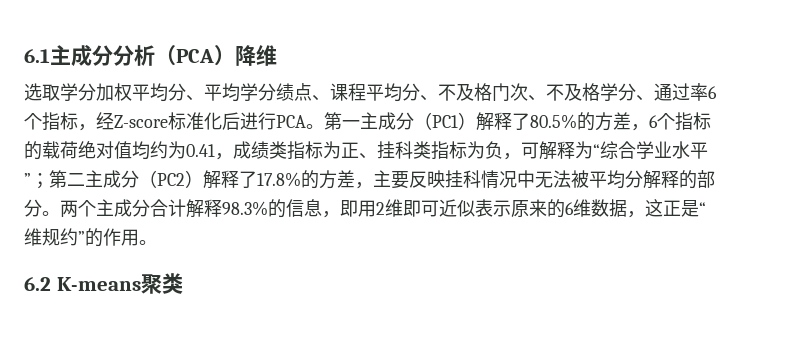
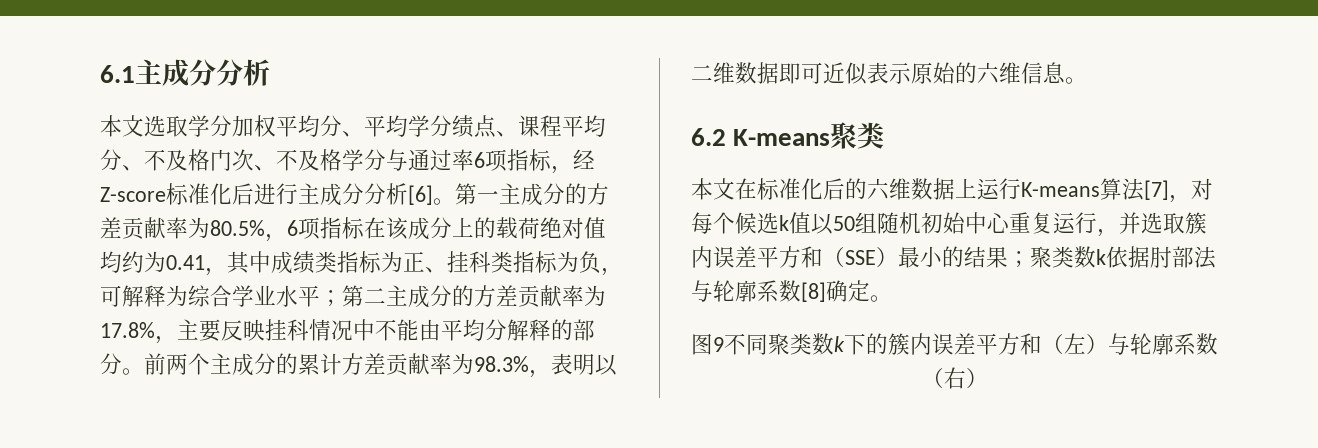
- 6.1主成分分析（PCA）降维
- 选取学分加权平均分、平均学分绩点、课程平均分、不及格门次、不及格学分、通过率6个指标，经Z-score标准化后进行PCA。第一主成分（PC1）解释了80.5%的方差，6个指标的载荷绝对值均约为0.41，成绩类指标为正、挂科类指标为负，可解释为“综合学业水平”；
+ 6.1主成分分析
+ 本文选取学分加权平均分、平均学分绩点、课程平均分、不及格门次、不及格学分与通过率6项指标，经Z-score标准化后进行主成分分析[6]。第一主成分的方差贡献率为80.5%，6项指标在该成分上的载荷绝对值均约为0.41，其中成绩类指标为正、挂科类指标为负，可解释为综合学业水平；
- 第二主成分（PC2）解释了17.8%的方差，主要反映挂科情况中无法被平均分解释的部分。
+ 第二主成分的方差贡献率为17.8%，主要反映挂科情况中不能由平均分解释的部分。
- 两个主成分合计解释98.3%的信息，即用2维即可近似表示原来的6维数据，这正是“维规约”的作用。
+ 前两个主成分的累计方差贡献率为98.3%，表明以二维数据即可近似表示原始的六维信息。
  6.2 K-means聚类
+ 本文在标准化后的六维数据上运行K-means算法[7]，对每个候选k值以50组随机初始中心重复运行，并选取簇内误差平方和（SSE）最小的结果；聚类数k依据肘部法与轮廓系数[8]确定。
+ 图9不同聚类数k下的簇内误差平方和（左）与轮廓系数（右）

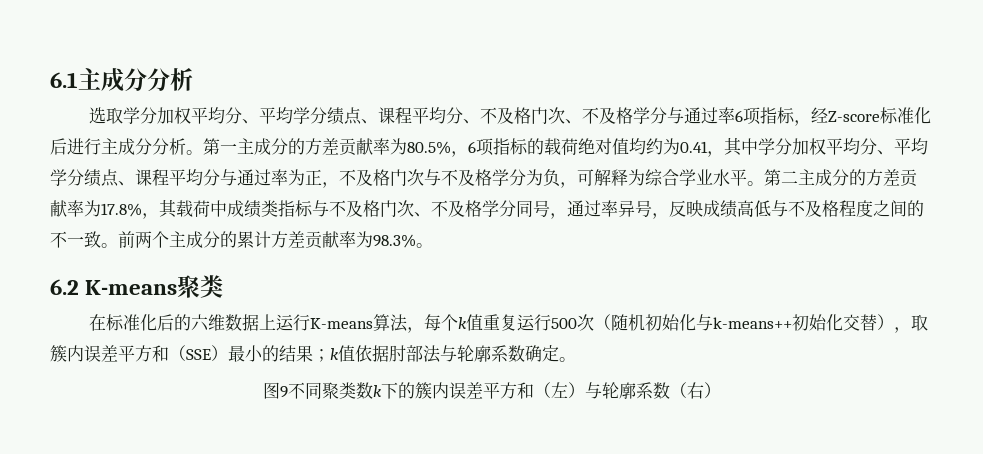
- 本文选取学分加权平均分、平均学分绩点、课程平均分、不及格门次、不及格学分与通过率6项指标，经Z-score标准化后进行主成分分析[6]。
+ 选取学分加权平均分、平均学分绩点、课程平均分、不及格门次、不及格学分与通过率6项指标，经Z-score标准化后进行主成分分析。
- 第一主成分的方差贡献率为80.5%，6项指标在该成分上的载荷绝对值均约为0.41，其中成绩类指标为正、挂科类指标为负，可解释为综合学业水平；第二主成分的方差贡献率为17.8%，主要反映挂科情况中不能由平均分解释的部分。
+ 第一主成分的方差贡献率为80.5%，6项指标的载荷绝对值均约为0.41，其中学分加权平均分、平均学分绩点、课程平均分与通过率为正，不及格门次与不及格学分为负，可解释为综合学业水平。第二主成分的方差贡献率为17.8%，其载荷中成绩类指标与不及格门次、不及格学分同号，通过率异号，反映成绩高低与不及格程度之间的不一致。
- 前两个主成分的累计方差贡献率为98.3%，表明以二维数据即可近似表示原始的六维信息。
+ 前两个主成分的累计方差贡献率为98.3%。
- 本文在标准化后的六维数据上运行K-means算法[7]，对每个候选k值以50组随机初始中心重复运行，并选取簇内误差平方和（SSE）最小的结果；聚类数k依据肘部法与轮廓系数[8]确定。
+ 在标准化后的六维数据上运行K-means算法，每个k值重复运行500次（随机初始化与k-means++初始化交替），取簇内误差平方和（SSE）最小的结果；k值依据肘部法与轮廓系数确定。

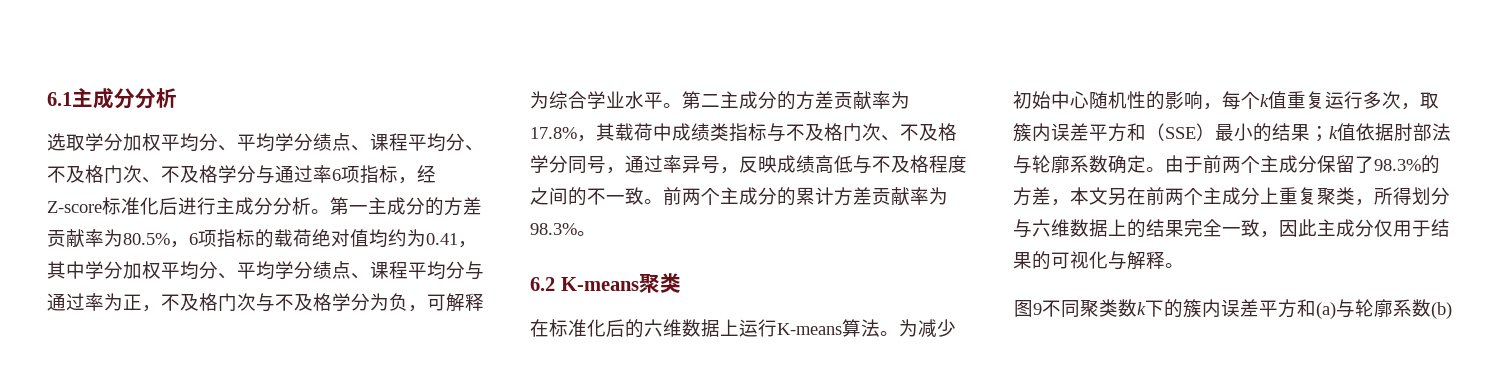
- 在标准化后的六维数据上运行K-means算法，每个k值重复运行500次（随机初始化与k-means++初始化交替），取簇内误差平方和（SSE）最小的结果；k值依据肘部法与轮廓系数确定。
+ 在标准化后的六维数据上运行K-means算法。为减少初始中心随机性的影响，每个k值重复运行多次，取簇内误差平方和（SSE）最小的结果；k值依据肘部法与轮廓系数确定。由于前两个主成分保留了98.3%的方差，本文另在前两个主成分上重复聚类，所得划分与六维数据上的结果完全一致，因此主成分仅用于结果的可视化与解释。
- 图9不同聚类数k下的簇内误差平方和（左）与轮廓系数（右）
+ 图9不同聚类数k下的簇内误差平方和(a)与轮廓系数(b)

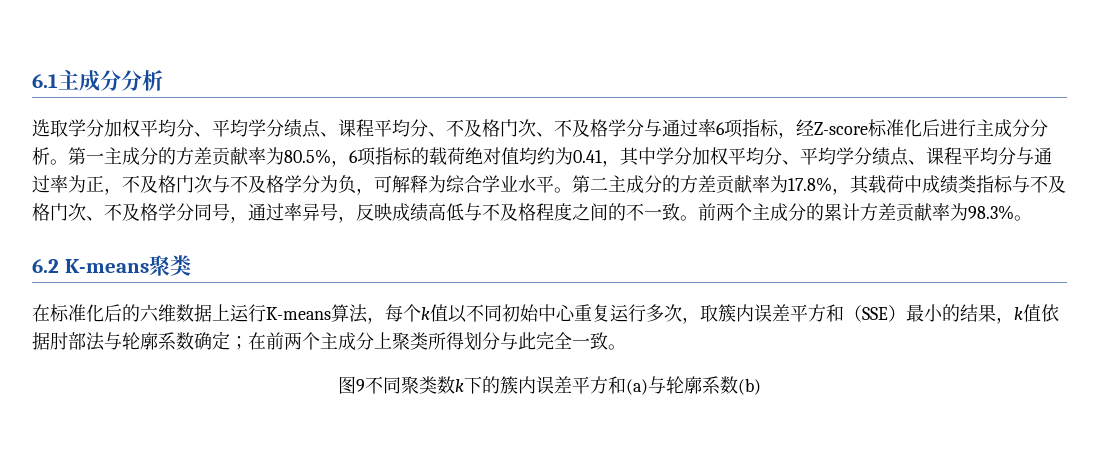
- 在标准化后的六维数据上运行K-means算法。为减少初始中心随机性的影响，每个k值重复运行多次，取簇内误差平方和（SSE）最小的结果；k值依据肘部法与轮廓系数确定。由于前两个主成分保留了98.3%的方差，本文另在前两个主成分上重复聚类，所得划分与六维数据上的结果完全一致，因此主成分仅用于结果的可视化与解释。
+ 在标准化后的六维数据上运行K-means算法，每个k值以不同初始中心重复运行多次，取簇内误差平方和（SSE）最小的结果，k值依据肘部法与轮廓系数确定；在前两个主成分上聚类所得划分与此完全一致。

